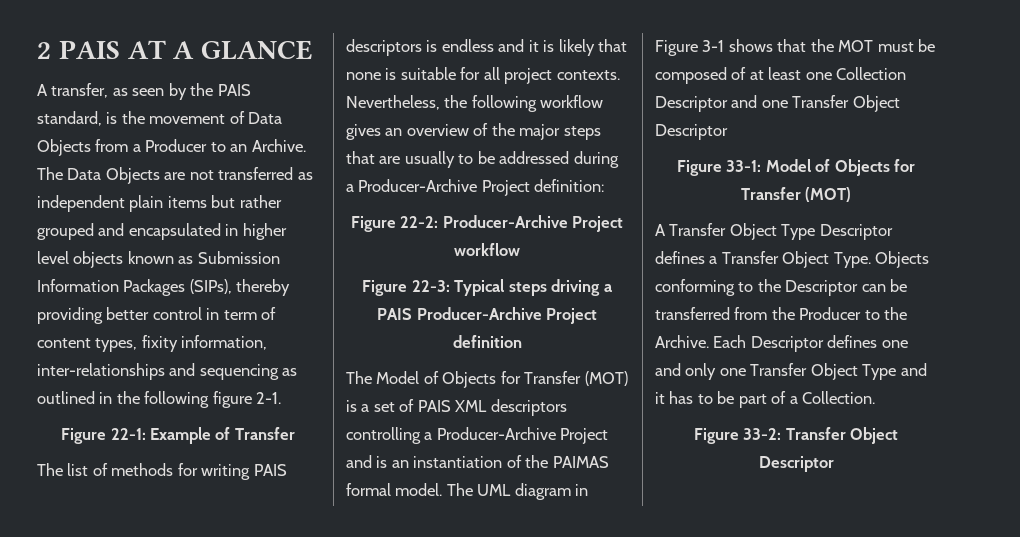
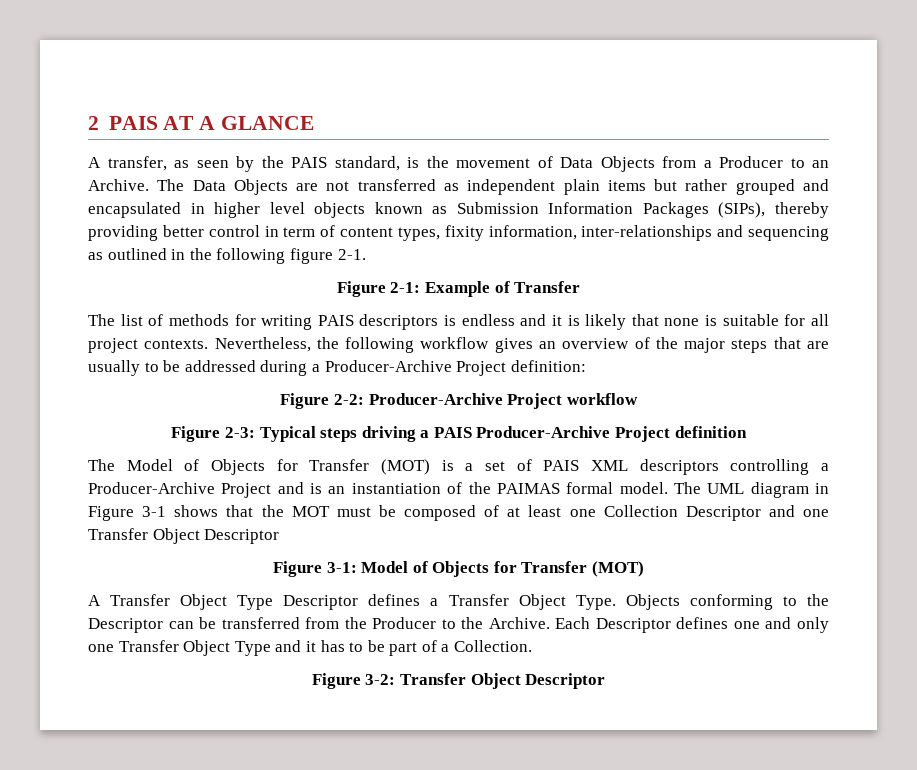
- Figure 22-1: Example of Transfer
+ Figure 2-1: Example of Transfer
- Figure 22-2: Producer-Archive Project workflow
+ Figure 2-2: Producer-Archive Project workflow
- Figure 22-3: Typical steps driving a PAIS Producer-Archive Project definition
+ Figure 2-3: Typical steps driving a PAIS Producer-Archive Project definition
- Figure 33-1: Model of Objects for Transfer (MOT)
+ Figure 3-1: Model of Objects for Transfer (MOT)
- Figure 33-2: Transfer Object Descriptor
+ Figure 3-2: Transfer Object Descriptor

